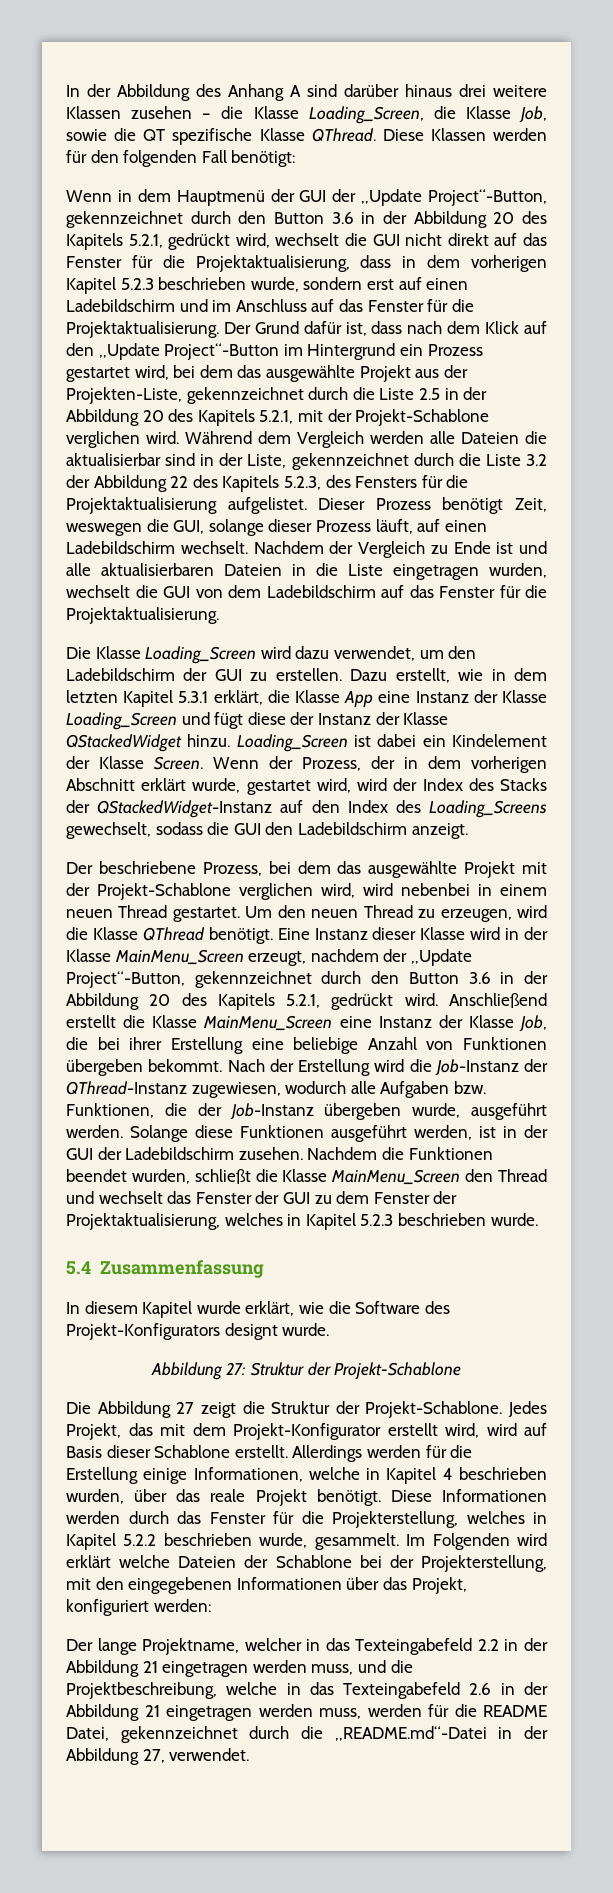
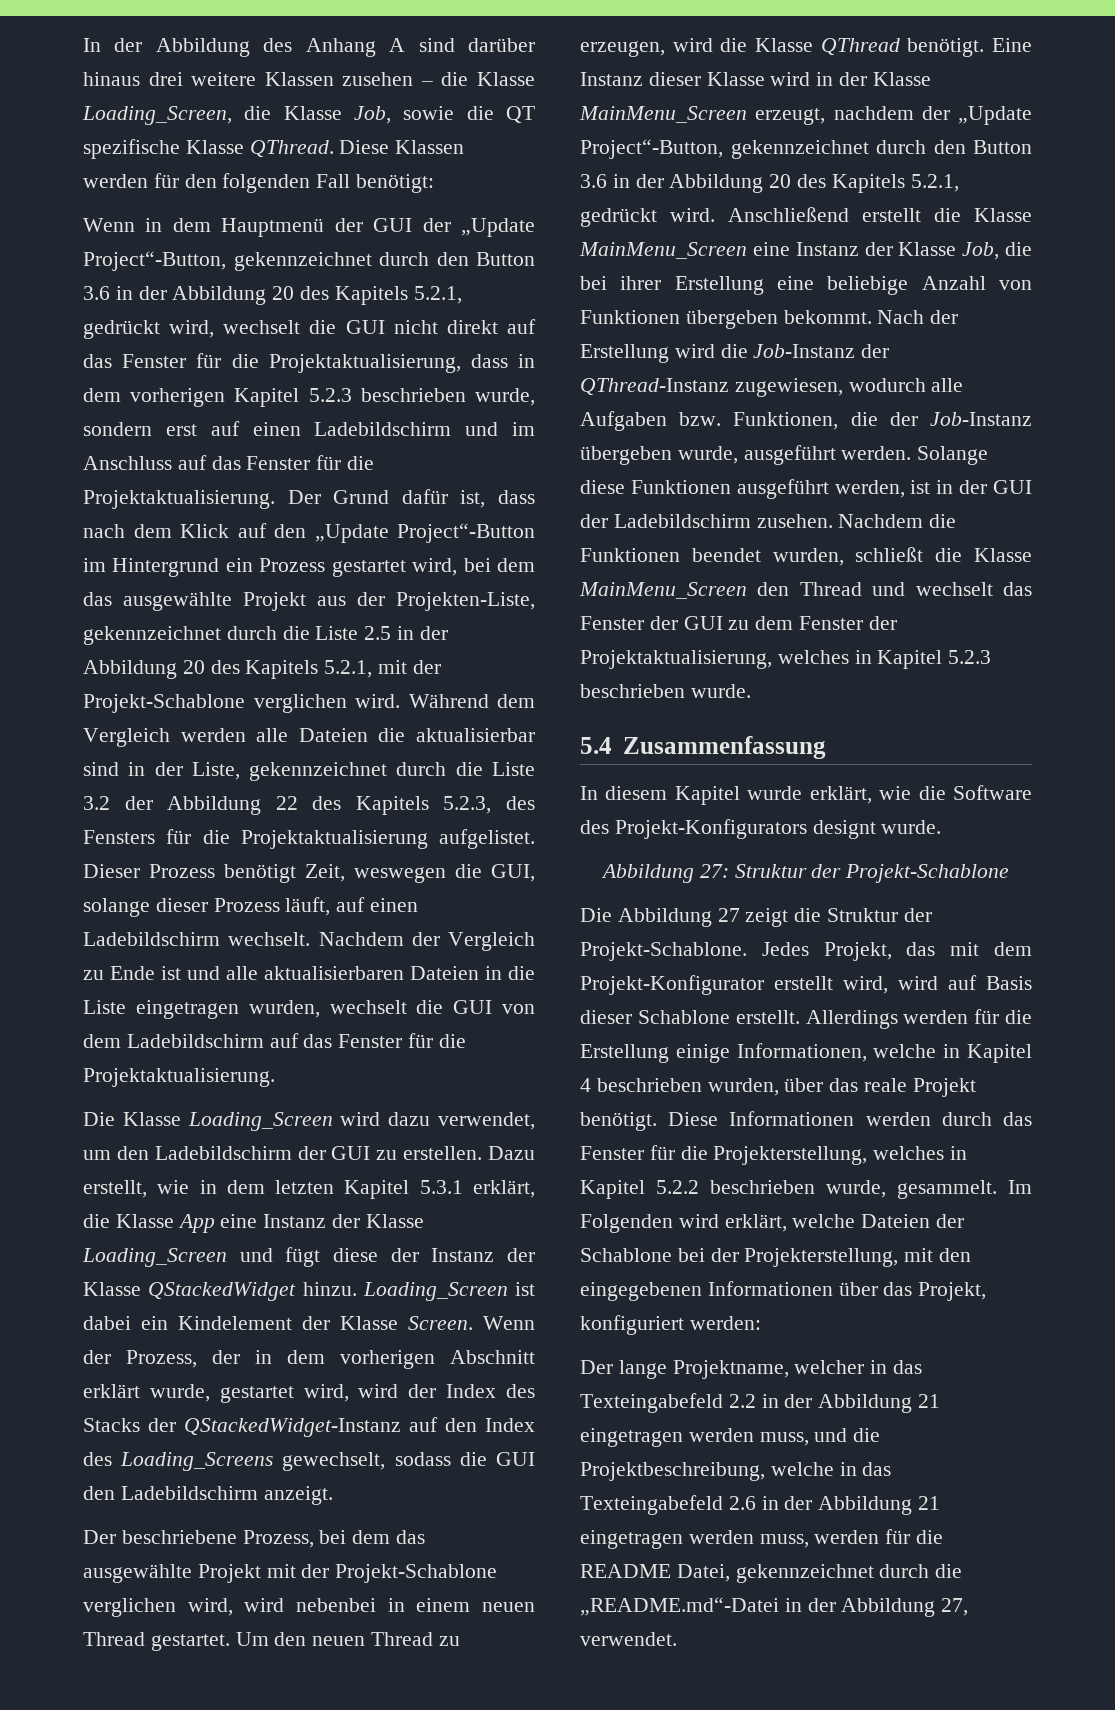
- Im Folgenden wird erklärt welche Dateien der Schablone bei der Projekterstellung, mit den eingegebenen Informationen über das Projekt, konfiguriert werden:
+ Im Folgenden wird erklärt, welche Dateien der Schablone bei der Projekterstellung, mit den eingegebenen Informationen über das Projekt, konfiguriert werden:

